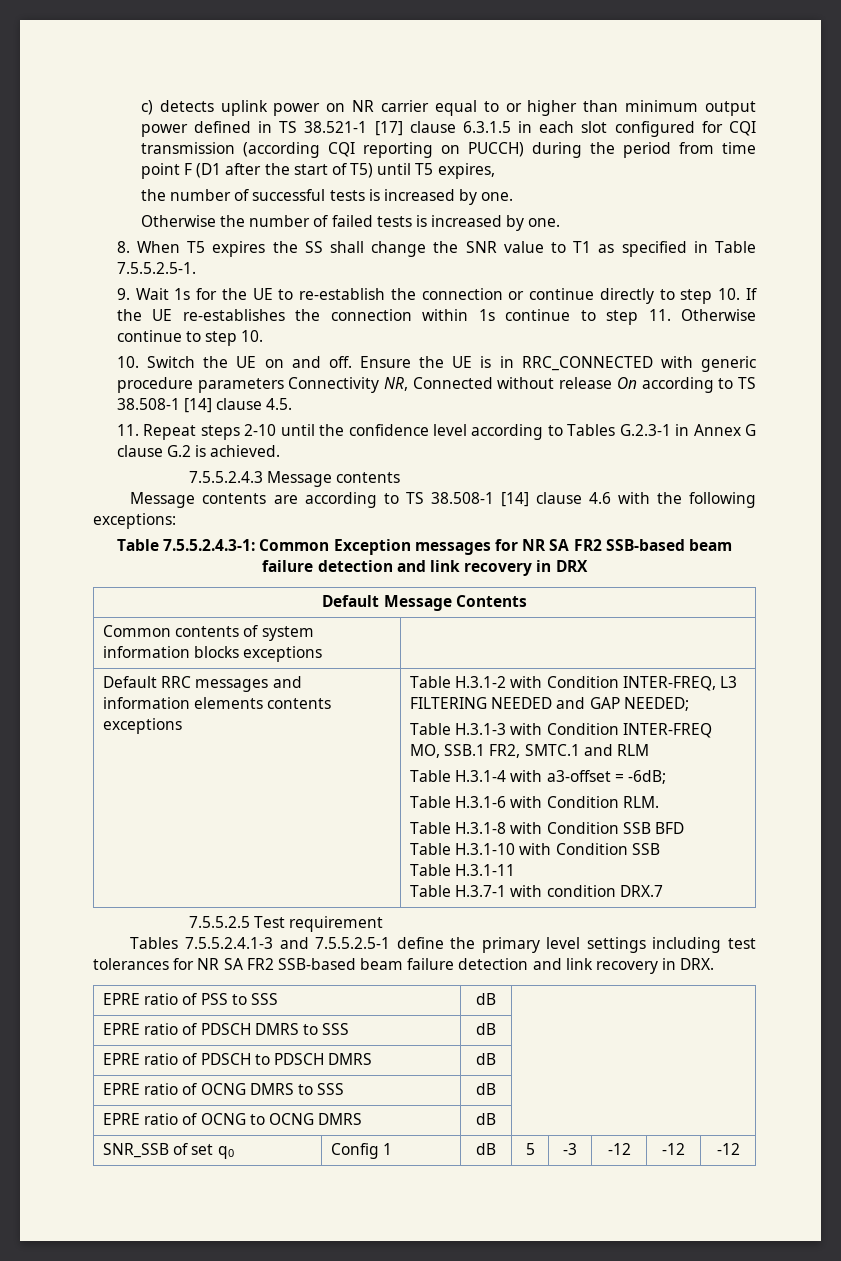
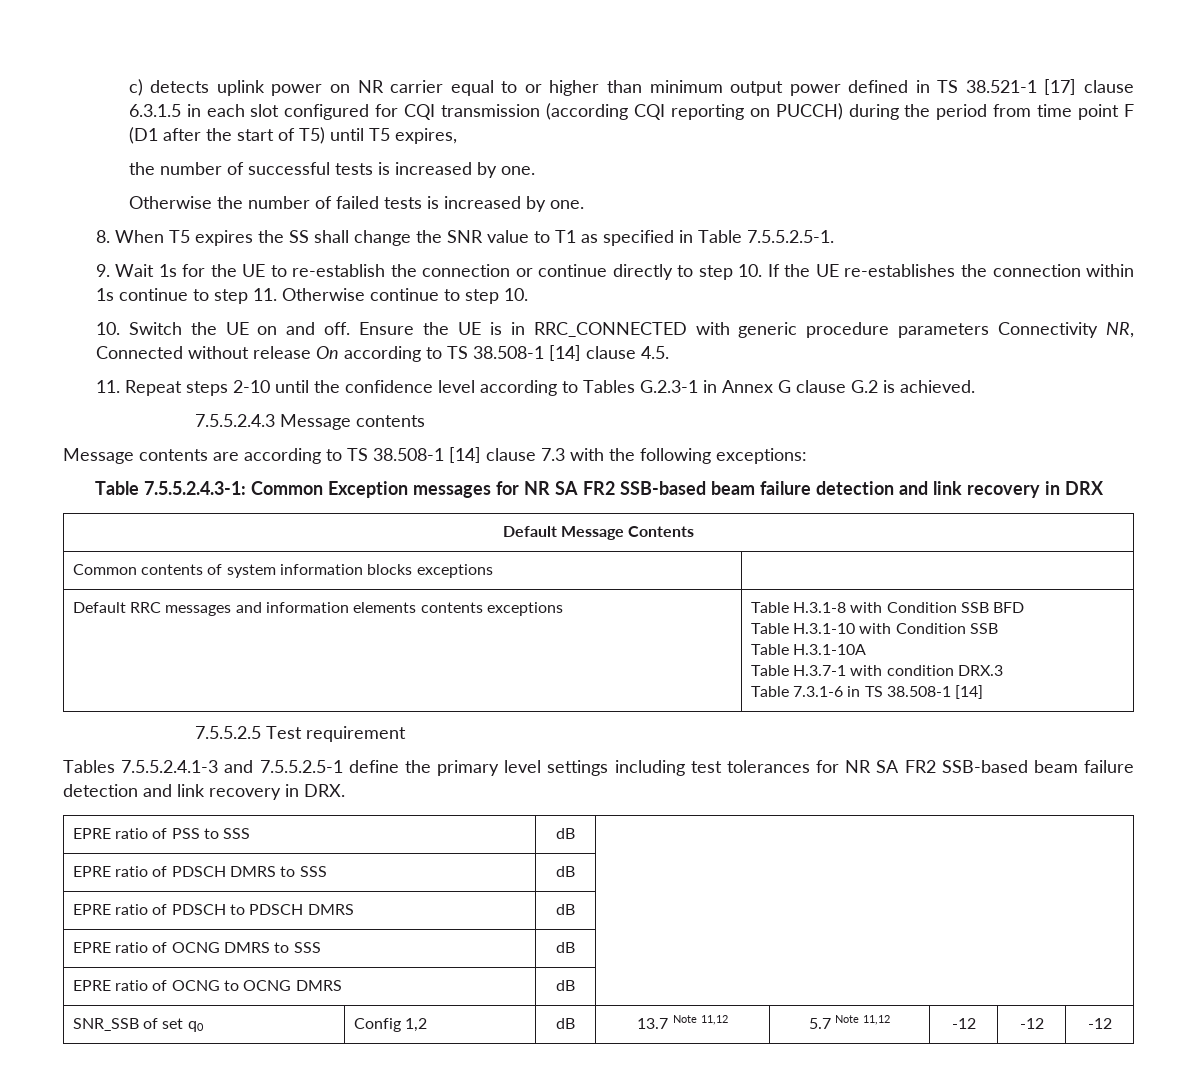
- Message contents are according to TS 38.508-1 [14] clause 4.6 with the following exceptions:
+ Message contents are according to TS 38.508-1 [14] clause 7.3 with the following exceptions:
- Table H.3.1-2 with Condition INTER-FREQ, L3 FILTERING NEEDED and GAP NEEDED;
- Table H.3.1-3 with Condition INTER-FREQ MO, SSB.1 FR2, SMTC.1 and RLM
- Table H.3.1-4 with a3-offset = -6dB;
- Table H.3.1-6 with Condition RLM.
- Table H.3.1-11
+ Table H.3.1-10A
- Table H.3.7-1 with condition DRX.7
+ Table H.3.7-1 with condition DRX.3
+ Table 7.3.1-6 in TS 38.508-1 [14]
- SNR_SSB of set q0 | Config 1 | dB | 5 | -3 | -12 | -12 | -12
+ SNR_SSB of set q0 | Config 1,2 | dB | 13.7 Note 11,12 | 5.7 Note 11,12 | -12 | -12 | -12

